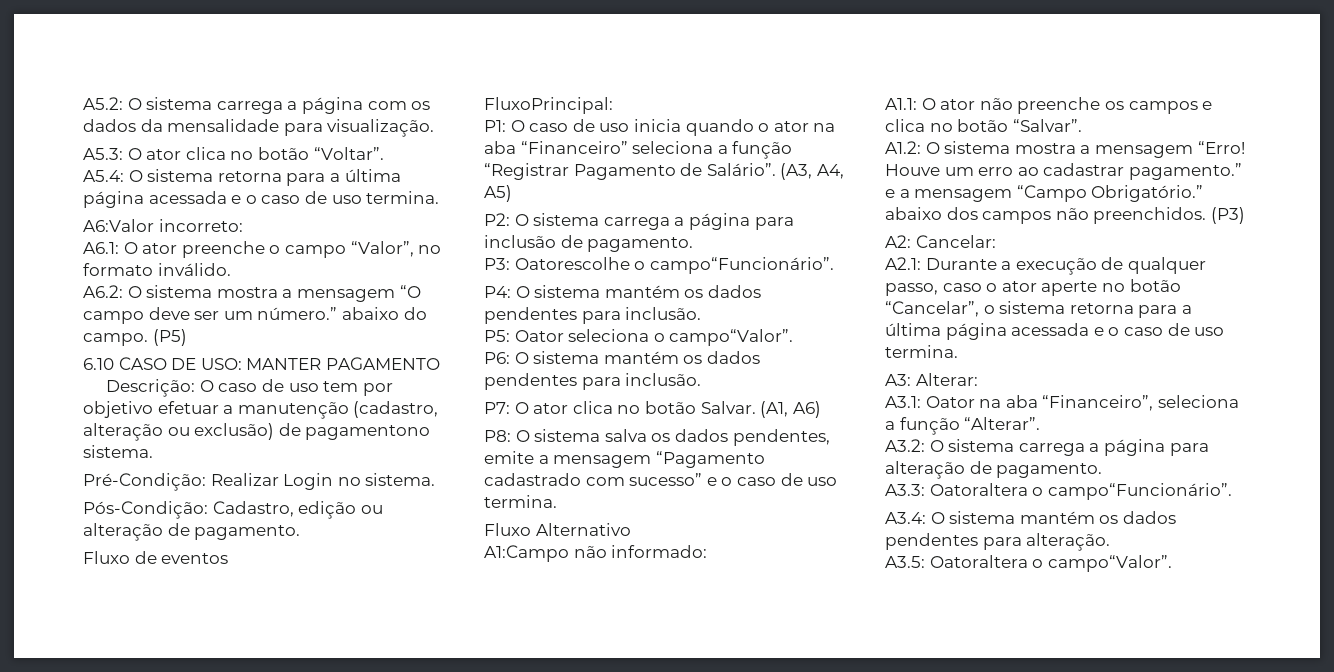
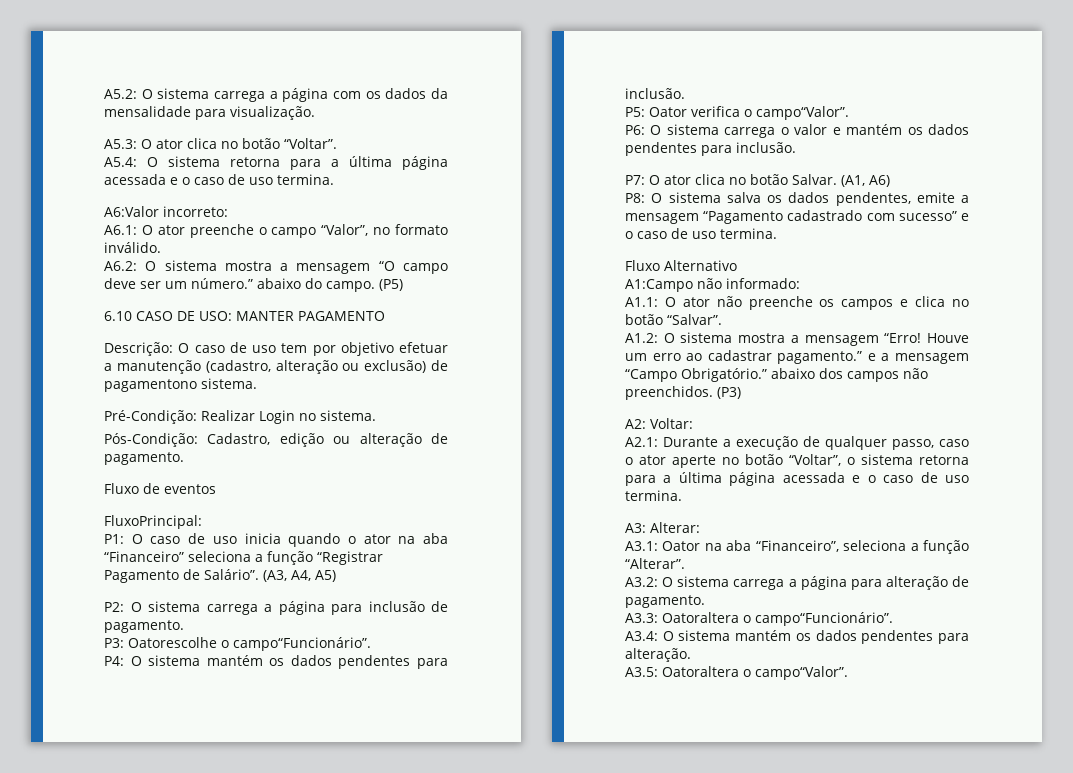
- P5: Oator seleciona o campo“Valor”.
+ P5: Oator verifica o campo“Valor”.
- P6: O sistema mantém os dados pendentes para inclusão.
+ P6: O sistema carrega o valor e mantém os dados pendentes para inclusão.
- A2: Cancelar:
+ A2: Voltar:
- A2.1: Durante a execução de qualquer passo, caso o ator aperte no botão “Cancelar”, o sistema retorna para a última página acessada e o caso de uso termina.
+ A2.1: Durante a execução de qualquer passo, caso o ator aperte no botão “Voltar”, o sistema retorna para a última página acessada e o caso de uso termina.

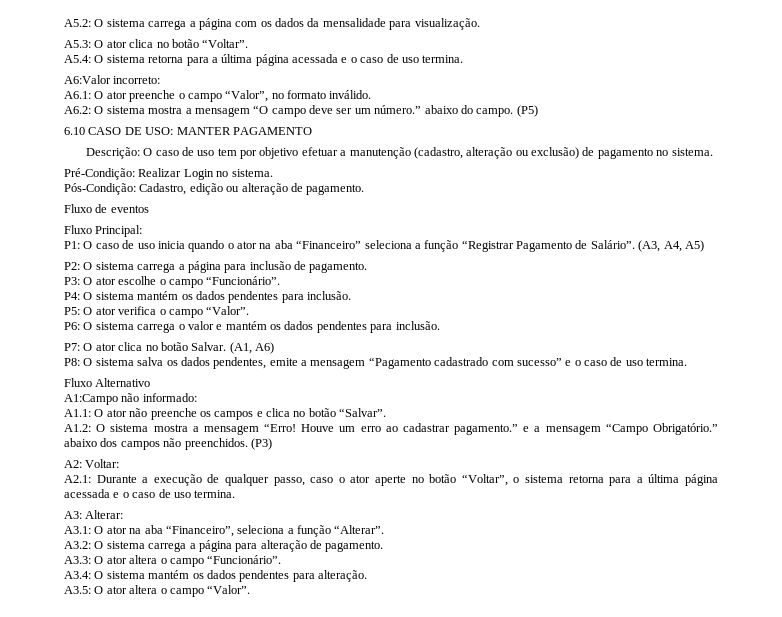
- Descrição: O caso de uso tem por objetivo efetuar a manutenção (cadastro, alteração ou exclusão) de pagamentono sistema.
+ Descrição: O caso de uso tem por objetivo efetuar a manutenção (cadastro, alteração ou exclusão) de pagamento no sistema.
- FluxoPrincipal:
+ Fluxo Principal:
- P3: Oatorescolhe o campo“Funcionário”.
+ P3: O ator escolhe o campo “Funcionário”.
- P5: Oator verifica o campo“Valor”.
+ P5: O ator verifica o campo “Valor”.
- A3.1: Oator na aba “Financeiro”, seleciona a função “Alterar”.
+ A3.1: O ator na aba “Financeiro”, seleciona a função “Alterar”.
- A3.3: Oatoraltera o campo“Funcionário”.
+ A3.3: O ator altera o campo “Funcionário”.
- A3.5: Oatoraltera o campo“Valor”.
+ A3.5: O ator altera o campo “Valor”.

